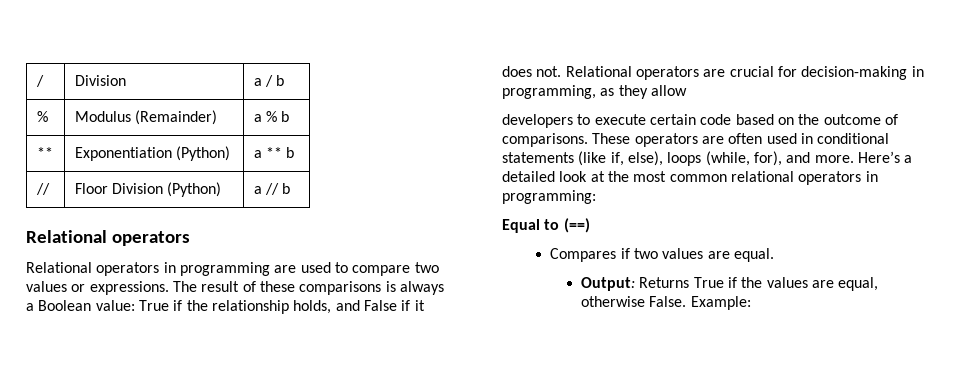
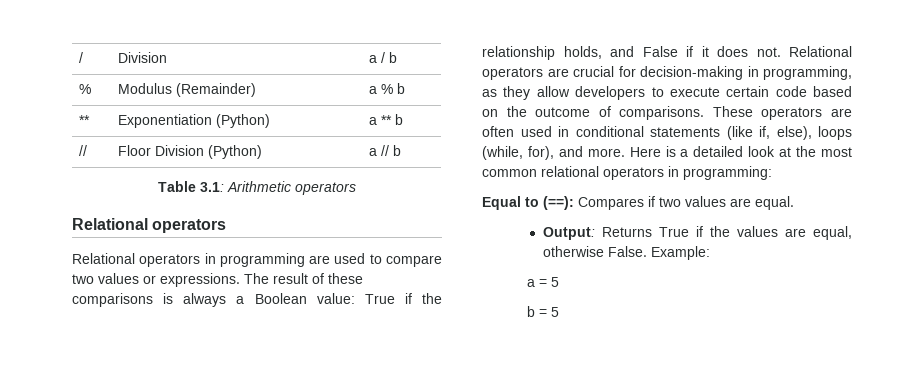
+ Table 3.1: Arithmetic operators
- Relational operators are crucial for decision-making in programming, as they allow
- developers to execute certain code based on the outcome of comparisons.
+ Relational operators are crucial for decision-making in programming, as they allow developers to execute certain code based on the outcome of comparisons.
- Here’s a detailed look at the most common relational operators in programming:
+ Here is a detailed look at the most common relational operators in programming:
- Equal to (==)
- Compares if two values are equal.
+ Equal to (==): Compares if two values are equal.
+ a = 5
+ b = 5

